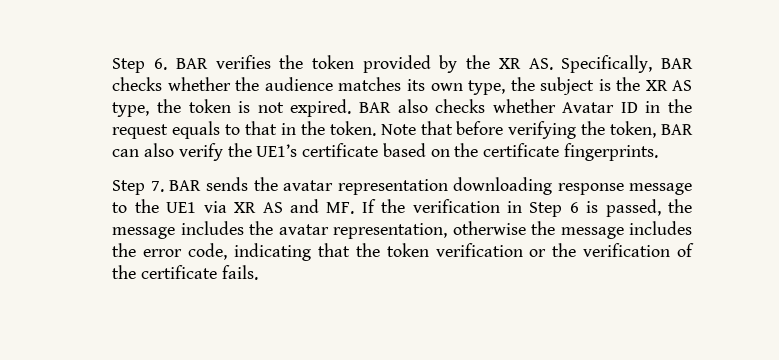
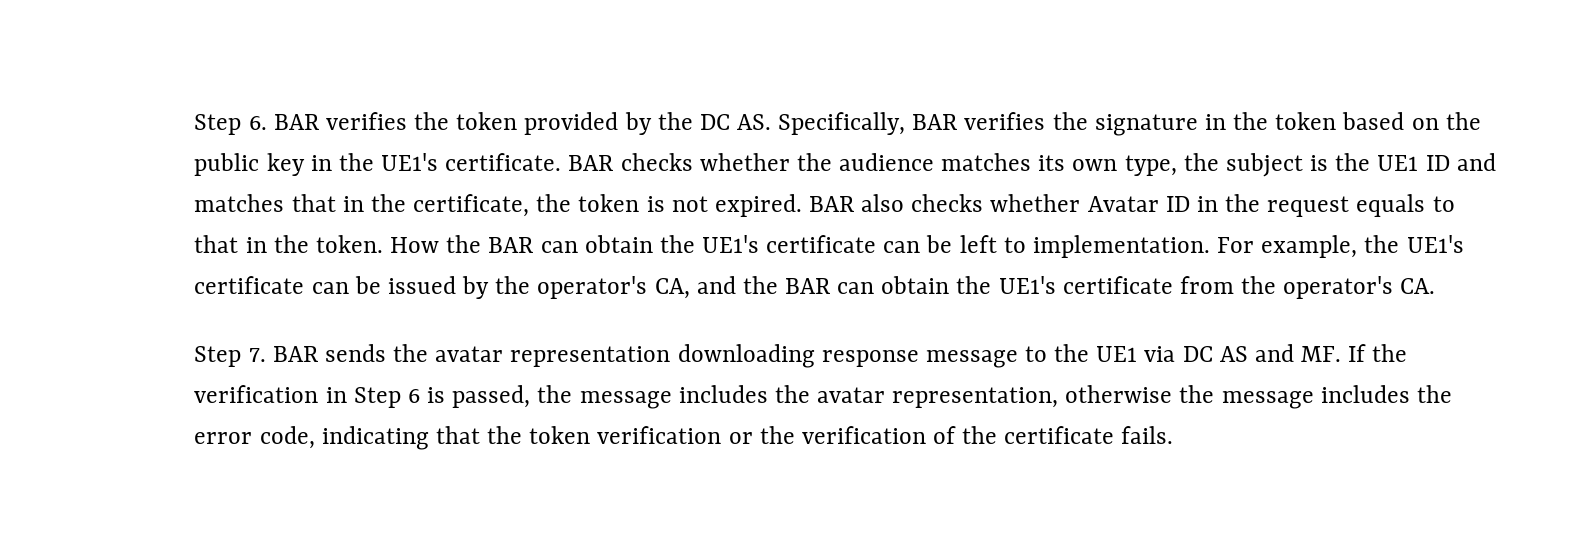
- Step 6. BAR verifies the token provided by the XR AS. Specifically, BAR checks whether the audience matches its own type, the subject is the XR AS type, the token is not expired.
+ Step 6. BAR verifies the token provided by the DC AS. Specifically, BAR verifies the signature in the token based on the public key in the UE1's certificate. BAR checks whether the audience matches its own type, the subject is the UE1 ID and matches that in the certificate, the token is not expired.
- Note that before verifying the token, BAR can also verify the UE1’s certificate based on the certificate fingerprints.
+ How the BAR can obtain the UE1's certificate can be left to implementation. For example, the UE1's certificate can be issued by the operator's CA, and the BAR can obtain the UE1's certificate from the operator's CA.
- Step 7. BAR sends the avatar representation downloading response message to the UE1 via XR AS and MF. If the verification in Step 6 is passed, the message includes the avatar representation, otherwise the message includes the error code, indicating that the token verification or the verification of the certificate fails.
+ Step 7. BAR sends the avatar representation downloading response message to the UE1 via DC AS and MF. If the verification in Step 6 is passed, the message includes the avatar representation, otherwise the message includes the error code, indicating that the token verification or the verification of the certificate fails.

